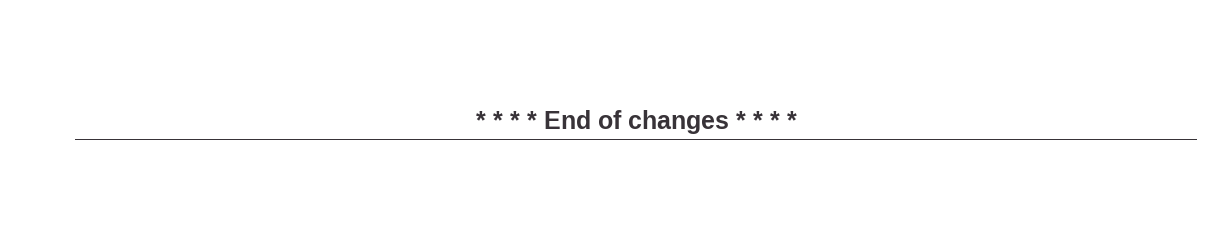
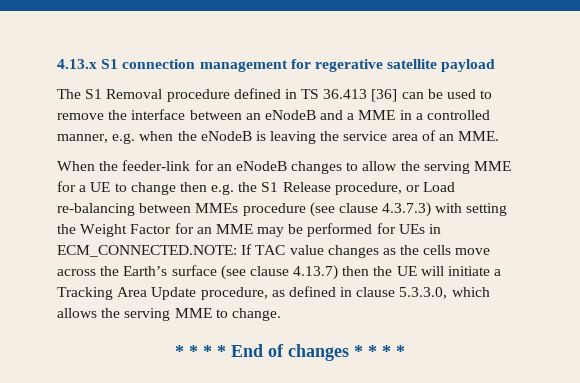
+ 4.13.x S1 connection management for regerative satellite payload
+ The S1 Removal procedure defined in TS 36.413 [36] can be used to remove the interface between an eNodeB and a MME in a controlled manner, e.g. when the eNodeB is leaving the service area of an MME.
+ When the feeder-link for an eNodeB changes to allow the serving MME for a UE to change then e.g. the S1 Release procedure, or Load re-balancing between MMEs procedure (see clause 4.3.7.3) with setting the Weight Factor for an MME may be performed for UEs in ECM_CONNECTED.NOTE: If TAC value changes as the cells move across the Earth’s surface (see clause 4.13.7) then the UE will initiate a Tracking Area Update procedure, as defined in clause 5.3.3.0, which allows the serving MME to change.

